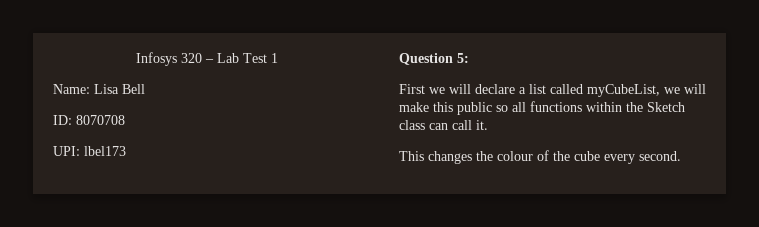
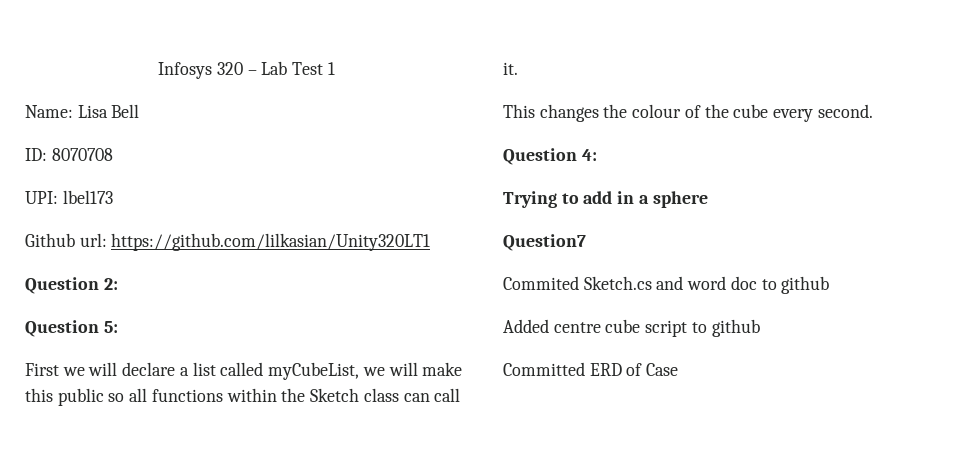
+ Github url: https://github.com/lilkasian/Unity320LT1
+ Question 2:
+ Question 4:
+ Trying to add in a sphere
+ Question7
+ Commited Sketch.cs and word doc to github
+ Added centre cube script to github
+ Committed ERD of Case

